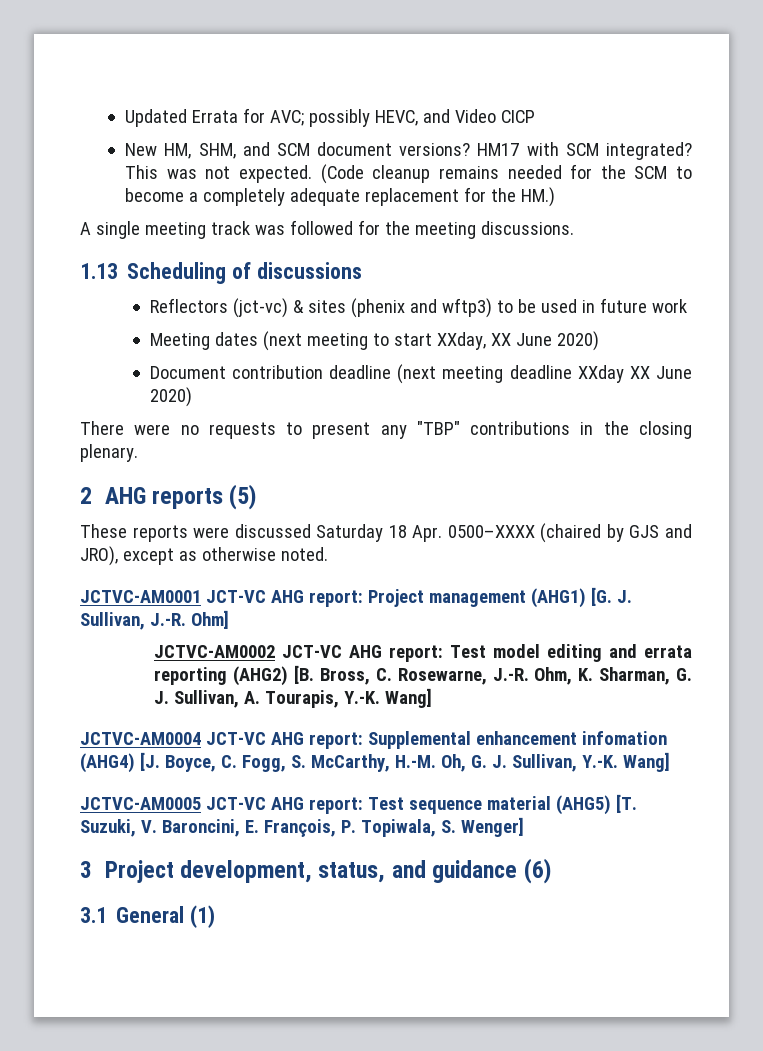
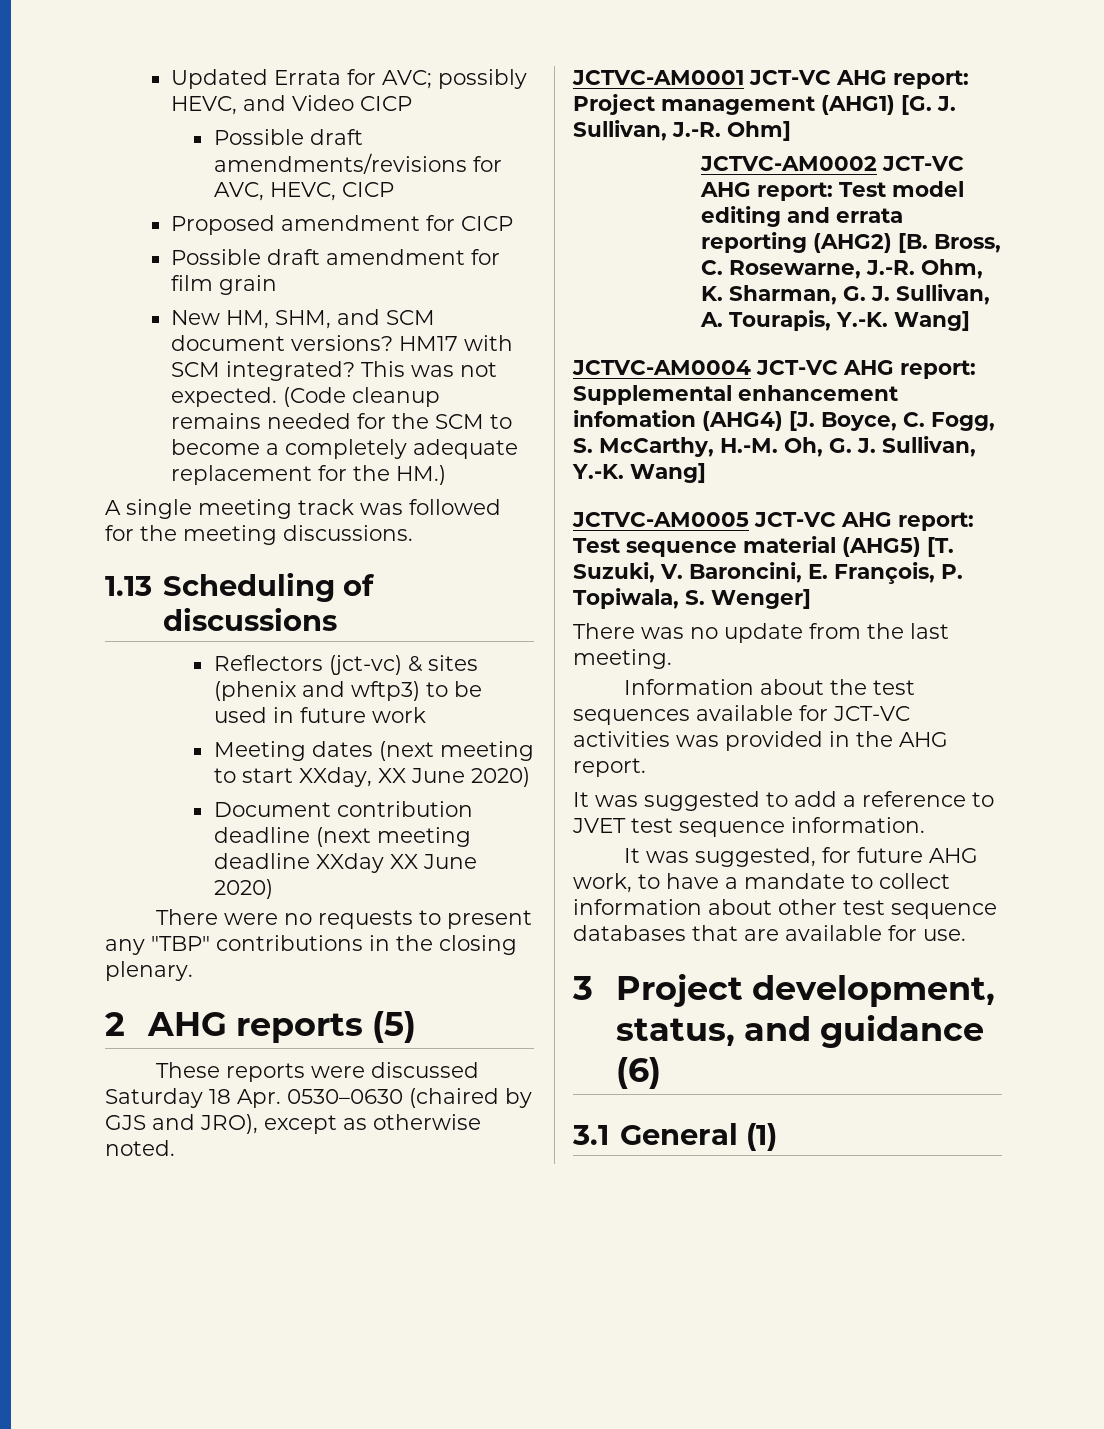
+ Possible draft amendments/revisions for AVC, HEVC, CICP
+ Proposed amendment for CICP
+ Possible draft amendment for film grain
- These reports were discussed Saturday 18 Apr. 0500–XXXX (chaired by GJS and JRO), except as otherwise noted.
+ These reports were discussed Saturday 18 Apr. 0530–0630 (chaired by GJS and JRO), except as otherwise noted.
+ There was no update from the last meeting.
+ Information about the test sequences available for JCT-VC activities was provided in the AHG report.
+ It was suggested to add a reference to JVET test sequence information.
+ It was suggested, for future AHG work, to have a mandate to collect information about other test sequence databases that are available for use.

